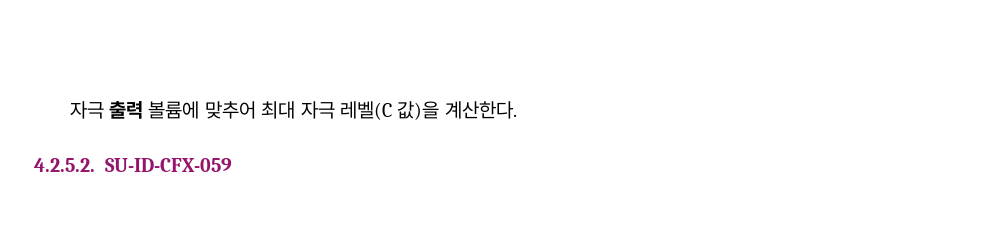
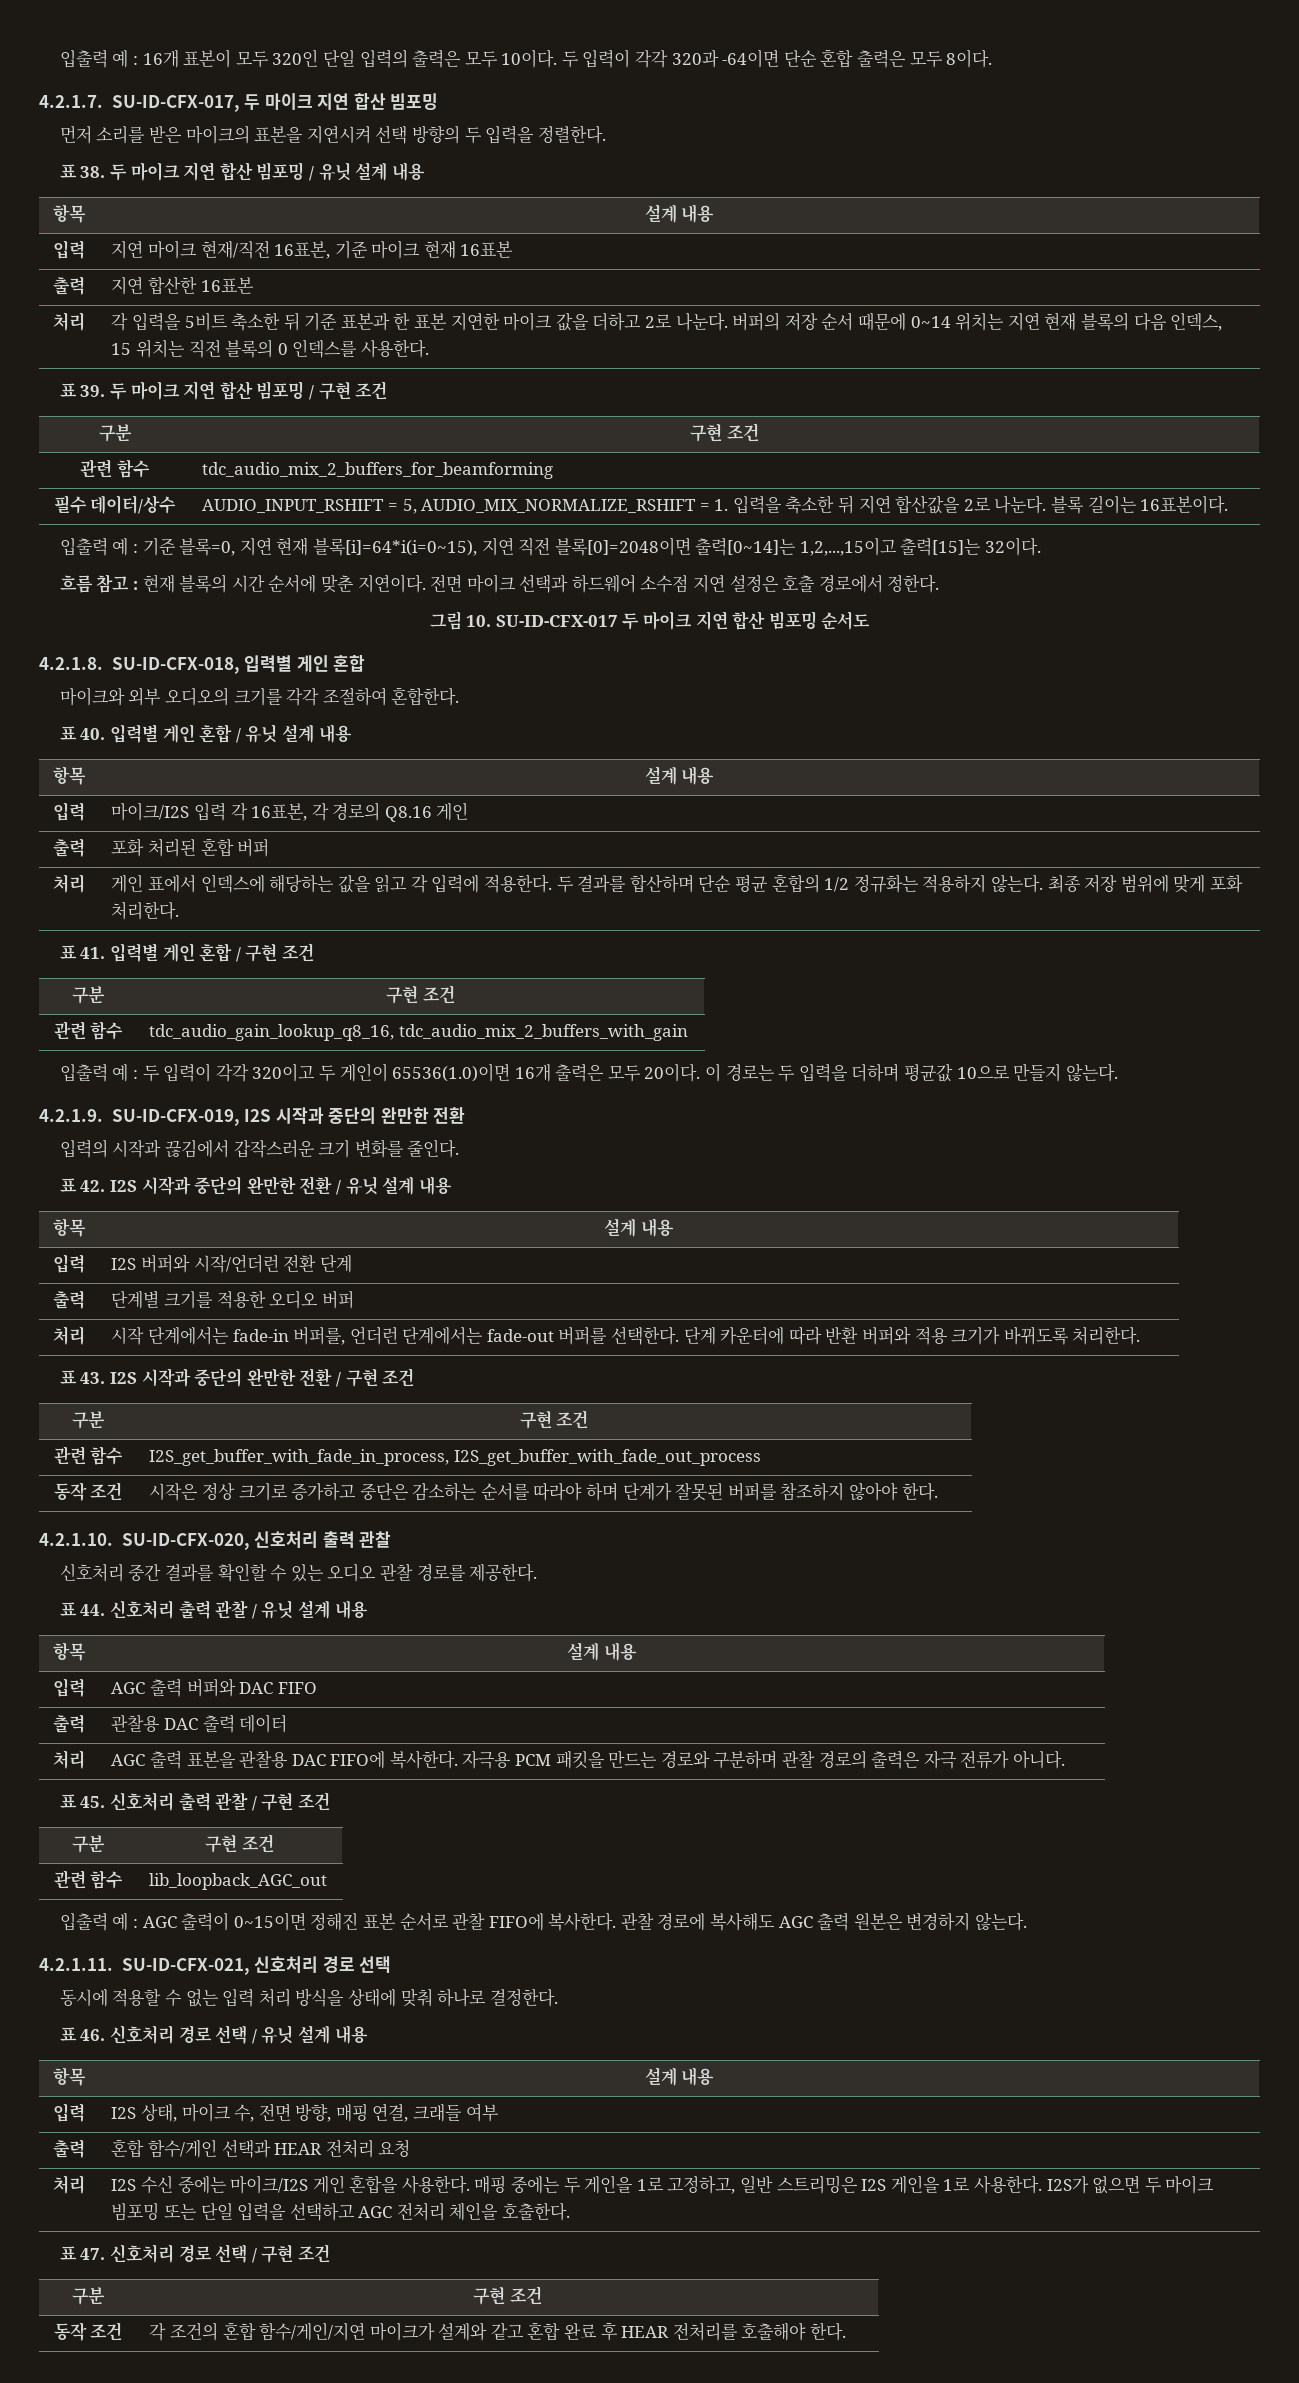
- 자극 출력 볼륨에 맞추어 최대 자극 레벨(C 값)을 계산한다.
- 4.2.5.2. SU-ID-CFX-059
+ 입출력 예 : 16개 표본이 모두 320인 단일 입력의 출력은 모두 10이다. 두 입력이 각각 320과 -64이면 단순 혼합 출력은 모두 8이다.
+ 4.2.1.7. SU-ID-CFX-017, 두 마이크 지연 합산 빔포밍
+ 먼저 소리를 받은 마이크의 표본을 지연시켜 선택 방향의 두 입력을 정렬한다.
+ 표 38. 두 마이크 지연 합산 빔포밍 / 유닛 설계 내용
+ 항목 | 설계 내용
+ 입력 | 지연 마이크 현재/직전 16표본, 기준 마이크 현재 16표본
+ 출력 | 지연 합산한 16표본
+ 처리 | 각 입력을 5비트 축소한 뒤 기준 표본과 한 표본 지연한 마이크 값을 더하고 2로 나눈다. 버퍼의 저장 순서 때문에 0~14 위치는 지연 현재 블록의 다음 인덱스, 15 위치는 직전 블록의 0 인덱스를 사용한다.
+ 표 39. 두 마이크 지연 합산 빔포밍 / 구현 조건
+ 구분 | 구현 조건
+ 관련 함수 | tdc_audio_mix_2_buffers_for_beamforming
+ 필수 데이터/상수 | AUDIO_INPUT_RSHIFT = 5, AUDIO_MIX_NORMALIZE_RSHIFT = 1. 입력을 축소한 뒤 지연 합산값을 2로 나눈다. 블록 길이는 16표본이다.
+ 입출력 예 : 기준 블록=0, 지연 현재 블록[i]=64*i(i=0~15), 지연 직전 블록[0]=2048이면 출력[0~14]는 1,2,...,15이고 출력[15]는 32이다.
+ 흐름 참고 : 현재 블록의 시간 순서에 맞춘 지연이다. 전면 마이크 선택과 하드웨어 소수점 지연 설정은 호출 경로에서 정한다.
+ 그림 10. SU-ID-CFX-017 두 마이크 지연 합산 빔포밍 순서도
+ 4.2.1.8. SU-ID-CFX-018, 입력별 게인 혼합
+ 마이크와 외부 오디오의 크기를 각각 조절하여 혼합한다.
+ 표 40. 입력별 게인 혼합 / 유닛 설계 내용
+ 항목 | 설계 내용
+ 입력 | 마이크/I2S 입력 각 16표본, 각 경로의 Q8.16 게인
+ 출력 | 포화 처리된 혼합 버퍼
+ 처리 | 게인 표에서 인덱스에 해당하는 값을 읽고 각 입력에 적용한다. 두 결과를 합산하며 단순 평균 혼합의 1/2 정규화는 적용하지 않는다. 최종 저장 범위에 맞게 포화 처리한다.
+ 표 41. 입력별 게인 혼합 / 구현 조건
+ 구분 | 구현 조건
+ 관련 함수 | tdc_audio_gain_lookup_q8_16, tdc_audio_mix_2_buffers_with_gain
+ 입출력 예 : 두 입력이 각각 320이고 두 게인이 65536(1.0)이면 16개 출력은 모두 20이다. 이 경로는 두 입력을 더하며 평균값 10으로 만들지 않는다.
+ 4.2.1.9. SU-ID-CFX-019, I2S 시작과 중단의 완만한 전환
+ 입력의 시작과 끊김에서 갑작스러운 크기 변화를 줄인다.
+ 표 42. I2S 시작과 중단의 완만한 전환 / 유닛 설계 내용
+ 항목 | 설계 내용
+ 입력 | I2S 버퍼와 시작/언더런 전환 단계
+ 출력 | 단계별 크기를 적용한 오디오 버퍼
+ 처리 | 시작 단계에서는 fade-in 버퍼를, 언더런 단계에서는 fade-out 버퍼를 선택한다. 단계 카운터에 따라 반환 버퍼와 적용 크기가 바뀌도록 처리한다.
+ 표 43. I2S 시작과 중단의 완만한 전환 / 구현 조건
+ 구분 | 구현 조건
+ 관련 함수 | I2S_get_buffer_with_fade_in_process, I2S_get_buffer_with_fade_out_process
+ 동작 조건 | 시작은 정상 크기로 증가하고 중단은 감소하는 순서를 따라야 하며 단계가 잘못된 버퍼를 참조하지 않아야 한다.
+ 4.2.1.10. SU-ID-CFX-020, 신호처리 출력 관찰
+ 신호처리 중간 결과를 확인할 수 있는 오디오 관찰 경로를 제공한다.
+ 표 44. 신호처리 출력 관찰 / 유닛 설계 내용
+ 항목 | 설계 내용
+ 입력 | AGC 출력 버퍼와 DAC FIFO
+ 출력 | 관찰용 DAC 출력 데이터
+ 처리 | AGC 출력 표본을 관찰용 DAC FIFO에 복사한다. 자극용 PCM 패킷을 만드는 경로와 구분하며 관찰 경로의 출력은 자극 전류가 아니다.
+ 표 45. 신호처리 출력 관찰 / 구현 조건
+ 구분 | 구현 조건
+ 관련 함수 | lib_loopback_AGC_out
+ 입출력 예 : AGC 출력이 0~15이면 정해진 표본 순서로 관찰 FIFO에 복사한다. 관찰 경로에 복사해도 AGC 출력 원본은 변경하지 않는다.
+ 4.2.1.11. SU-ID-CFX-021, 신호처리 경로 선택
+ 동시에 적용할 수 없는 입력 처리 방식을 상태에 맞춰 하나로 결정한다.
+ 표 46. 신호처리 경로 선택 / 유닛 설계 내용
+ 항목 | 설계 내용
+ 입력 | I2S 상태, 마이크 수, 전면 방향, 매핑 연결, 크래들 여부
+ 출력 | 혼합 함수/게인 선택과 HEAR 전처리 요청
+ 처리 | I2S 수신 중에는 마이크/I2S 게인 혼합을 사용한다. 매핑 중에는 두 게인을 1로 고정하고, 일반 스트리밍은 I2S 게인을 1로 사용한다. I2S가 없으면 두 마이크 빔포밍 또는 단일 입력을 선택하고 AGC 전처리 체인을 호출한다.
+ 표 47. 신호처리 경로 선택 / 구현 조건
+ 구분 | 구현 조건
+ 동작 조건 | 각 조건의 혼합 함수/게인/지연 마이크가 설계와 같고 혼합 완료 후 HEAR 전처리를 호출해야 한다.

